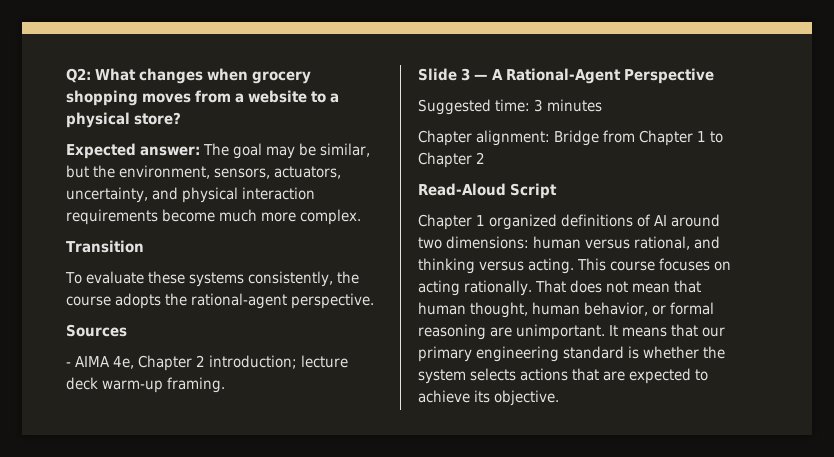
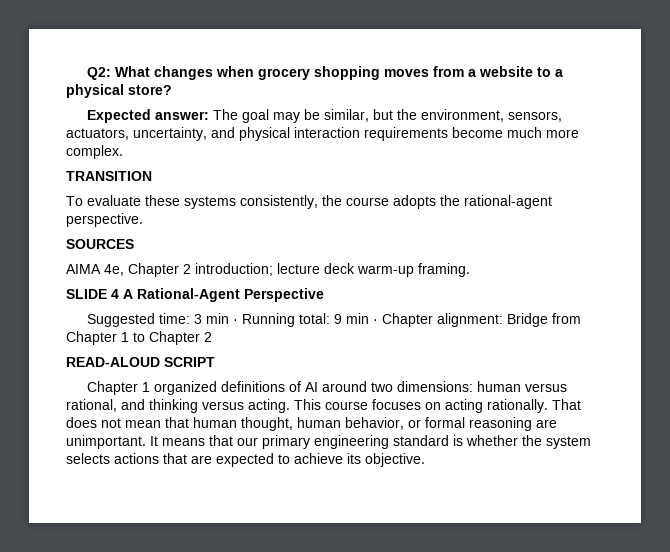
- Transition
+ TRANSITION
- Sources
- - AIMA 4e, Chapter 2 introduction; lecture deck warm-up framing.
+ SOURCES
+ AIMA 4e, Chapter 2 introduction; lecture deck warm-up framing.
- Slide 3 — A Rational-Agent Perspective
+ SLIDE 4 A Rational-Agent Perspective
- Suggested time: 3 minutes
- Chapter alignment: Bridge from Chapter 1 to Chapter 2
+ Suggested time: 3 min · Running total: 9 min · Chapter alignment: Bridge from Chapter 1 to Chapter 2
- Read-Aloud Script
+ READ-ALOUD SCRIPT

